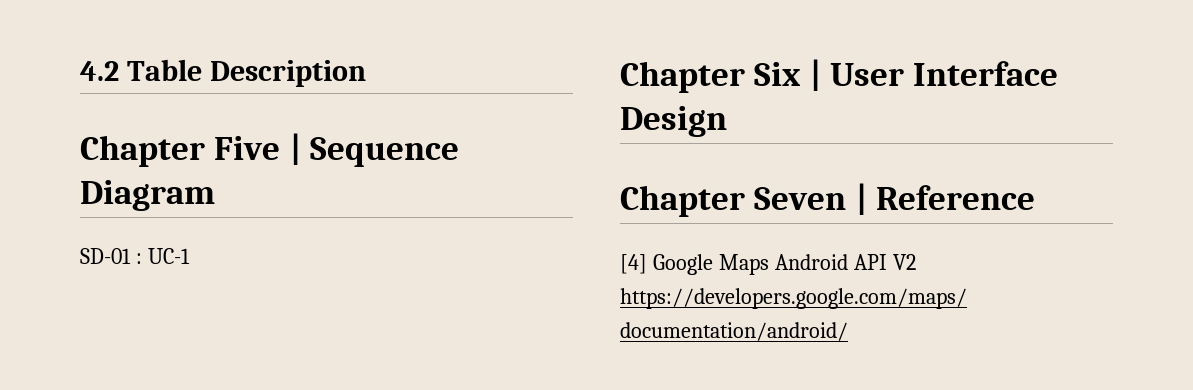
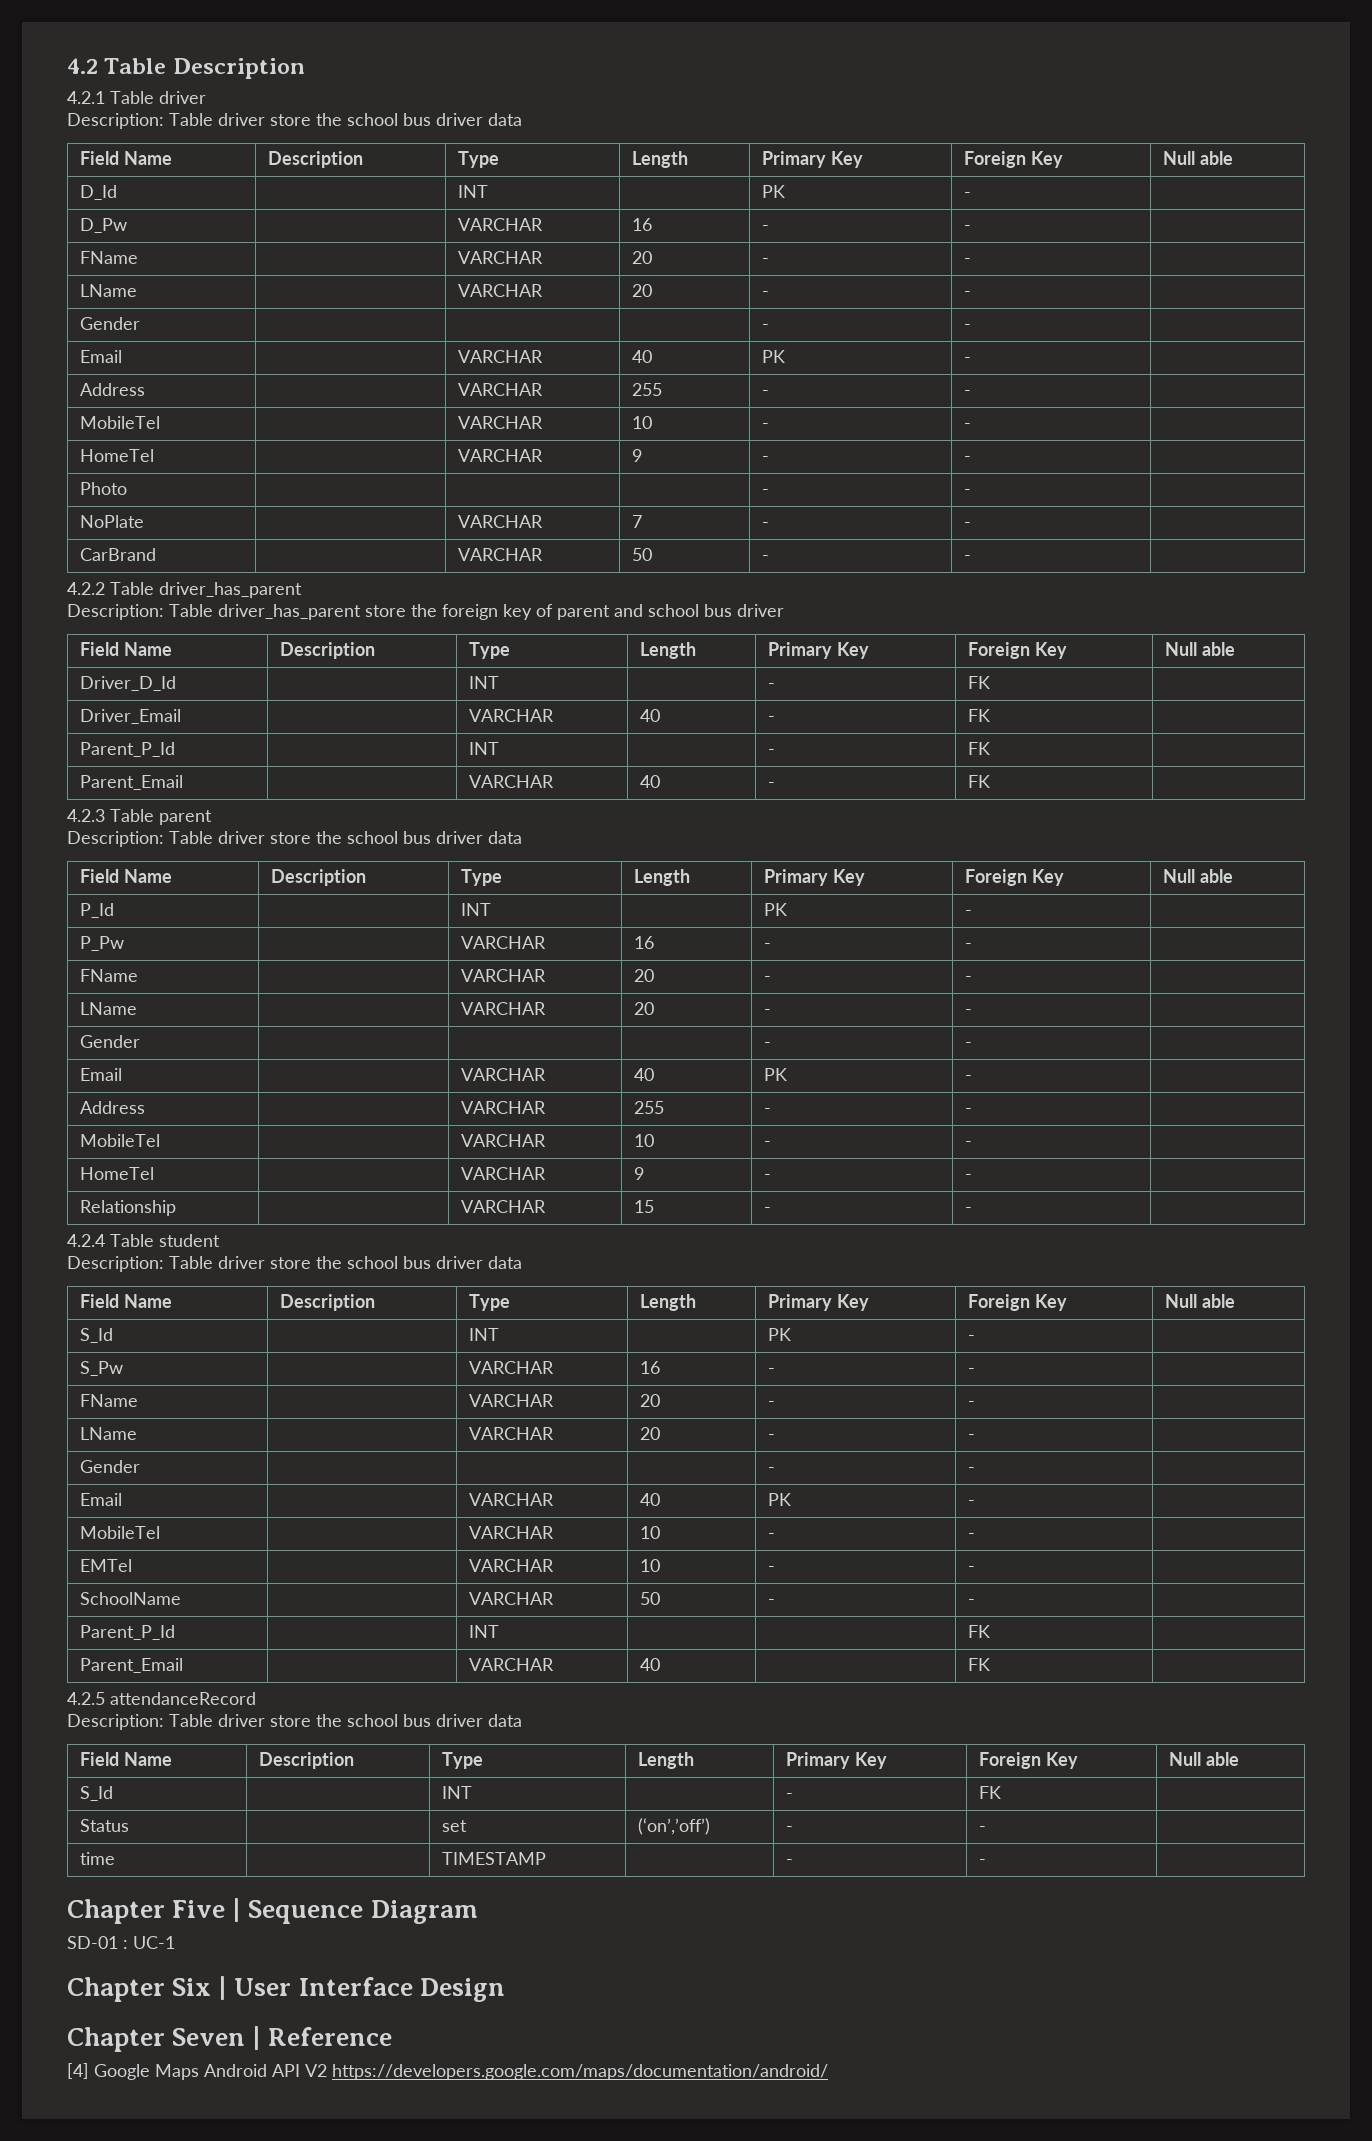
+ 4.2.1 Table driver
+ Description: Table driver store the school bus driver data
+ Field Name | Description | Type | Length | Primary Key | Foreign Key | Null able
+ D_Id | | INT | | PK | - |
+ D_Pw | | VARCHAR | 16 | - | - |
+ FName | | VARCHAR | 20 | - | - |
+ LName | | VARCHAR | 20 | - | - |
+ Gender | | | | - | - |
+ Email | | VARCHAR | 40 | PK | - |
+ Address | | VARCHAR | 255 | - | - |
+ MobileTel | | VARCHAR | 10 | - | - |
+ HomeTel | | VARCHAR | 9 | - | - |
+ Photo | | | | - | - |
+ NoPlate | | VARCHAR | 7 | - | - |
+ CarBrand | | VARCHAR | 50 | - | - |
+ 4.2.2 Table driver_has_parent
+ Description: Table driver_has_parent store the foreign key of parent and school bus driver
+ Field Name | Description | Type | Length | Primary Key | Foreign Key | Null able
+ Driver_D_Id | | INT | | - | FK |
+ Driver_Email | | VARCHAR | 40 | - | FK |
+ Parent_P_Id | | INT | | - | FK |
+ Parent_Email | | VARCHAR | 40 | - | FK |
+ 4.2.3 Table parent
+ Description: Table driver store the school bus driver data
+ Field Name | Description | Type | Length | Primary Key | Foreign Key | Null able
+ P_Id | | INT | | PK | - |
+ P_Pw | | VARCHAR | 16 | - | - |
+ FName | | VARCHAR | 20 | - | - |
+ LName | | VARCHAR | 20 | - | - |
+ Gender | | | | - | - |
+ Email | | VARCHAR | 40 | PK | - |
+ Address | | VARCHAR | 255 | - | - |
+ MobileTel | | VARCHAR | 10 | - | - |
+ HomeTel | | VARCHAR | 9 | - | - |
+ Relationship | | VARCHAR | 15 | - | - |
+ 4.2.4 Table student
+ Description: Table driver store the school bus driver data
+ Field Name | Description | Type | Length | Primary Key | Foreign Key | Null able
+ S_Id | | INT | | PK | - |
+ S_Pw | | VARCHAR | 16 | - | - |
+ FName | | VARCHAR | 20 | - | - |
+ LName | | VARCHAR | 20 | - | - |
+ Gender | | | | - | - |
+ Email | | VARCHAR | 40 | PK | - |
+ MobileTel | | VARCHAR | 10 | - | - |
+ EMTel | | VARCHAR | 10 | - | - |
+ SchoolName | | VARCHAR | 50 | - | - |
+ Parent_P_Id | | INT | | | FK |
+ Parent_Email | | VARCHAR | 40 | | FK |
+ 4.2.5 attendanceRecord
+ Description: Table driver store the school bus driver data
+ Field Name | Description | Type | Length | Primary Key | Foreign Key | Null able
+ S_Id | | INT | | - | FK |
+ Status | | set | (‘on’,’off’) | - | - |
+ time | | TIMESTAMP | | - | - |

